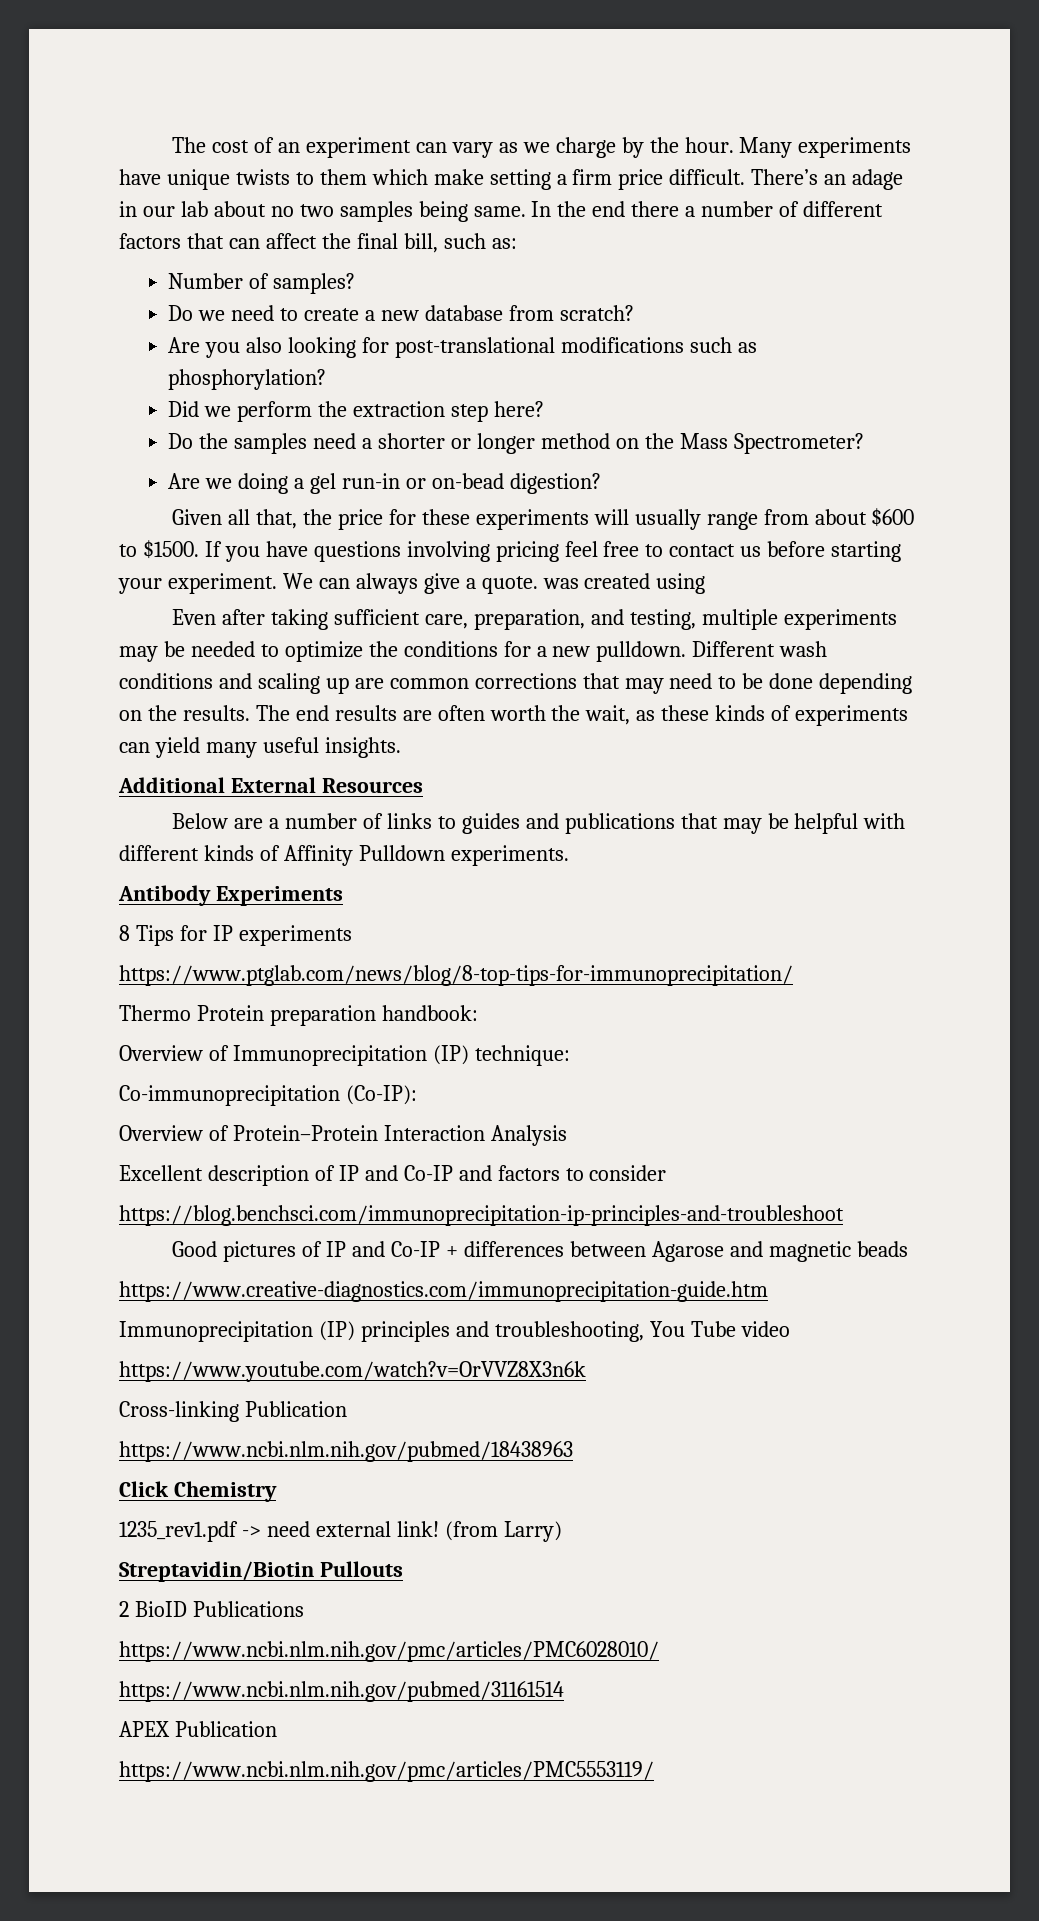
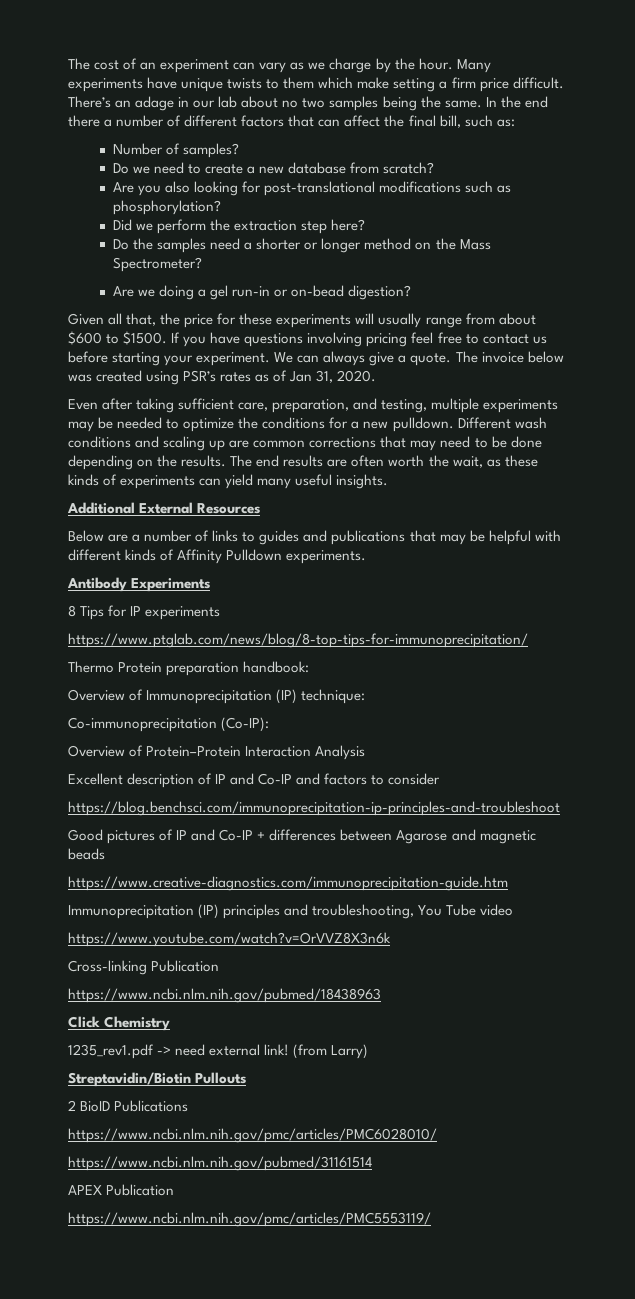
- There’s an adage in our lab about no two samples being same.
+ There’s an adage in our lab about no two samples being the same.
- We can always give a quote. was created using
+ We can always give a quote. The invoice below was created using PSR’s rates as of Jan 31, 2020.

